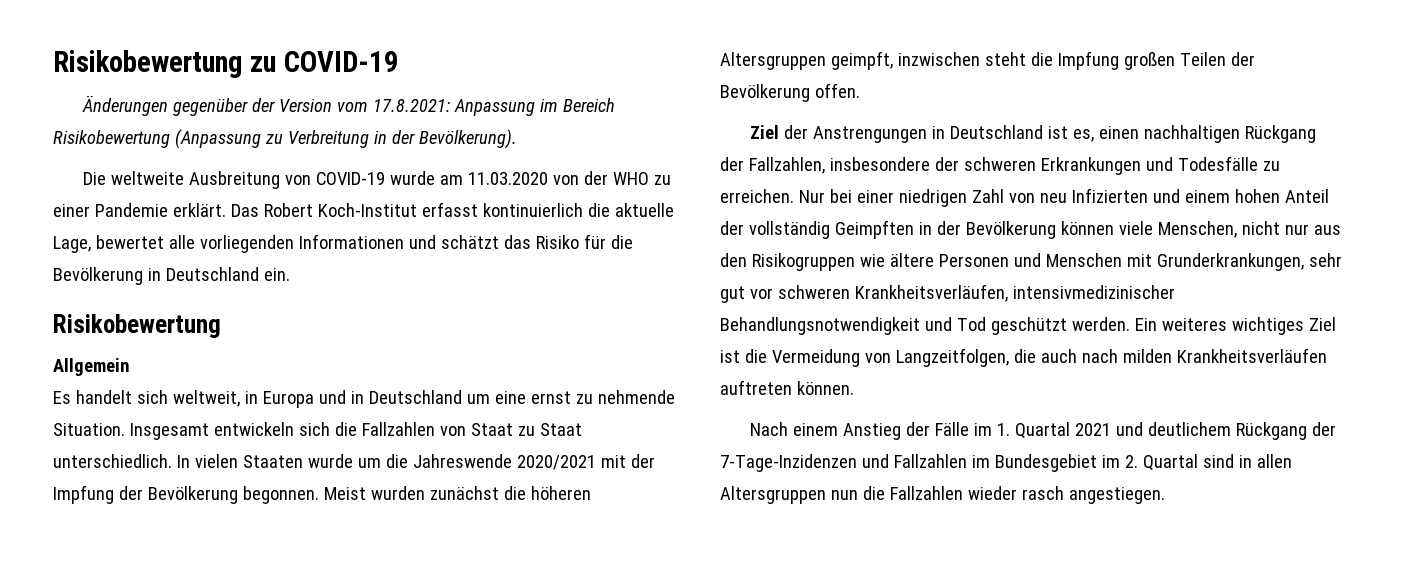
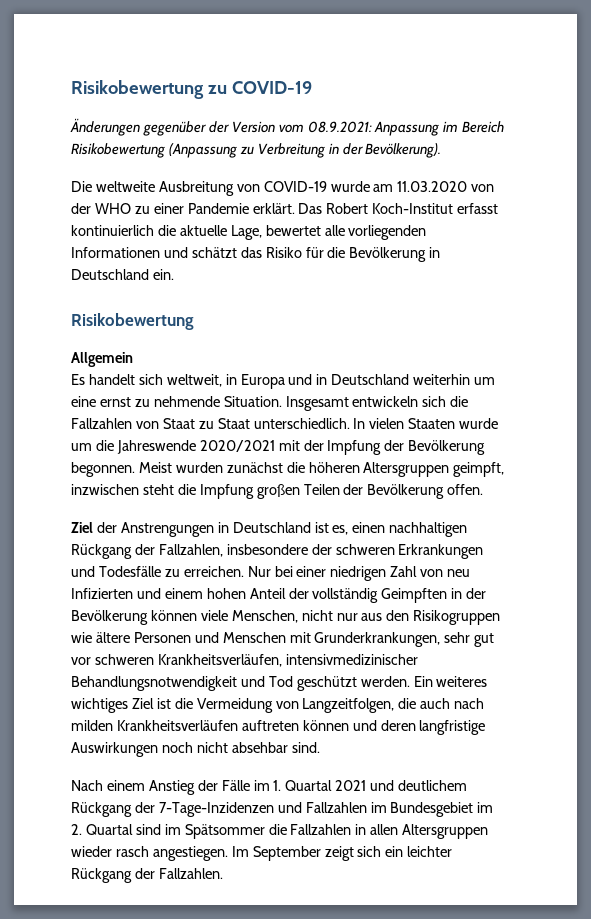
- Änderungen gegenüber der Version vom 17.8.2021: Anpassung im Bereich Risikobewertung (Anpassung zu Verbreitung in der Bevölkerung).
+ Änderungen gegenüber der Version vom 08.9.2021: Anpassung im Bereich Risikobewertung (Anpassung zu Verbreitung in der Bevölkerung).
- Es handelt sich weltweit, in Europa und in Deutschland um eine ernst zu nehmende Situation.
+ Es handelt sich weltweit, in Europa und in Deutschland weiterhin um eine ernst zu nehmende Situation.
- Ein weiteres wichtiges Ziel ist die Vermeidung von Langzeitfolgen, die auch nach milden Krankheitsverläufen auftreten können.
+ Ein weiteres wichtiges Ziel ist die Vermeidung von Langzeitfolgen, die auch nach milden Krankheitsverläufen auftreten können und deren langfristige Auswirkungen noch nicht absehbar sind.
- Nach einem Anstieg der Fälle im 1. Quartal 2021 und deutlichem Rückgang der 7-Tage-Inzidenzen und Fallzahlen im Bundesgebiet im 2. Quartal sind in allen Altersgruppen nun die Fallzahlen wieder rasch angestiegen.
+ Nach einem Anstieg der Fälle im 1. Quartal 2021 und deutlichem Rückgang der 7-Tage-Inzidenzen und Fallzahlen im Bundesgebiet im 2. Quartal sind im Spätsommer die Fallzahlen in allen Altersgruppen wieder rasch angestiegen. Im September zeigt sich ein leichter Rückgang der Fallzahlen.

